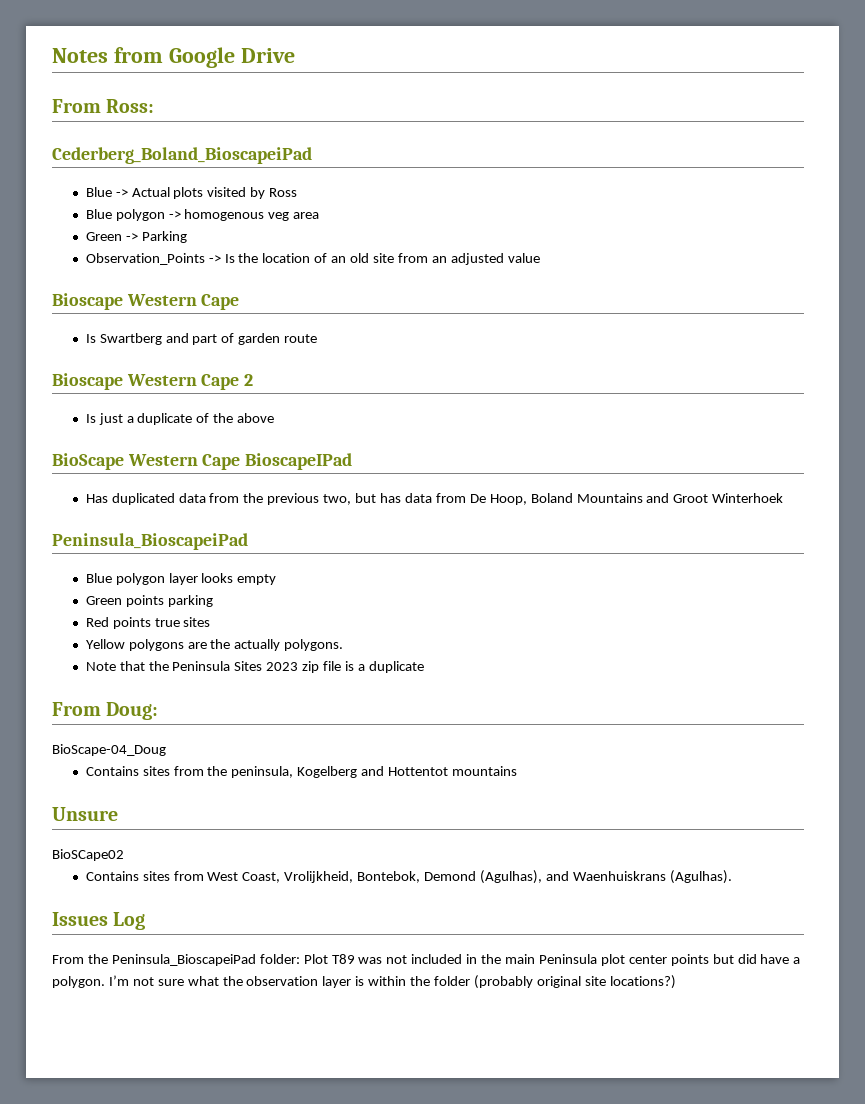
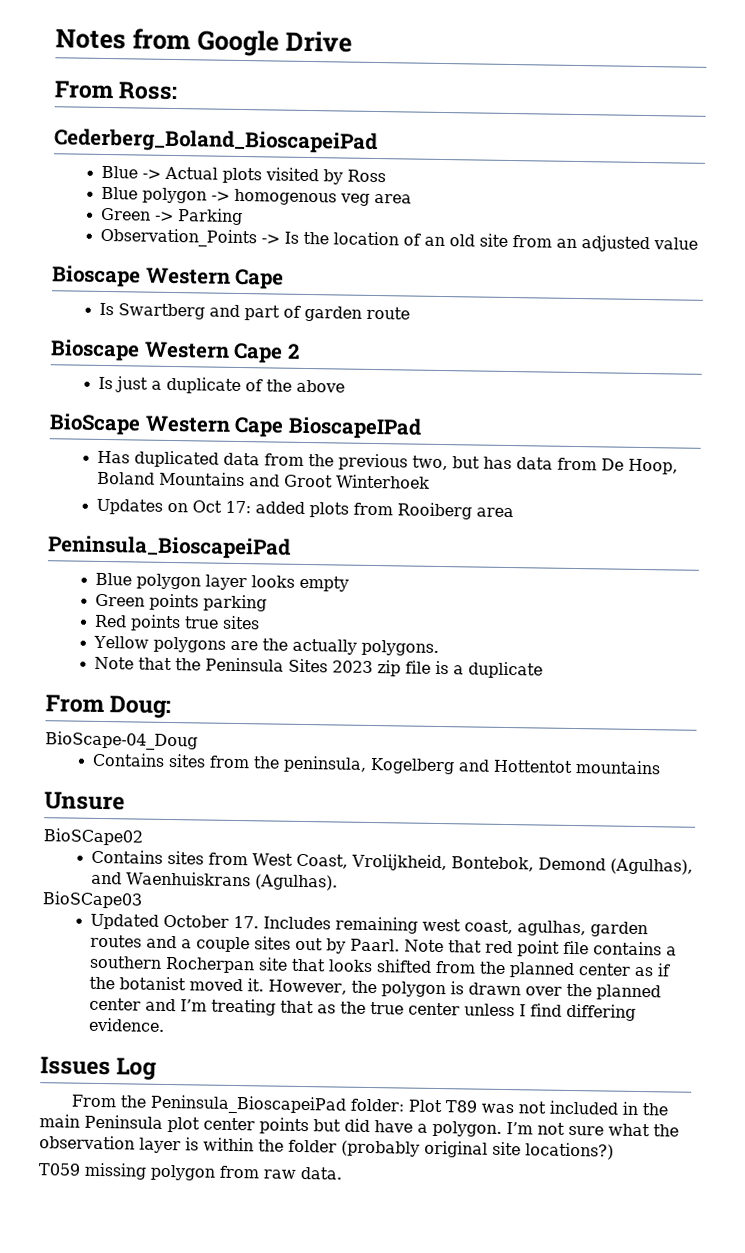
+ Updates on Oct 17: added plots from Rooiberg area
+ BioSCape03
+ Updated October 17. Includes remaining west coast, agulhas, garden routes and a couple sites out by Paarl. Note that red point file contains a southern Rocherpan site that looks shifted from the planned center as if the botanist moved it. However, the polygon is drawn over the planned center and I’m treating that as the true center unless I find differing evidence.
+ T059 missing polygon from raw data.

